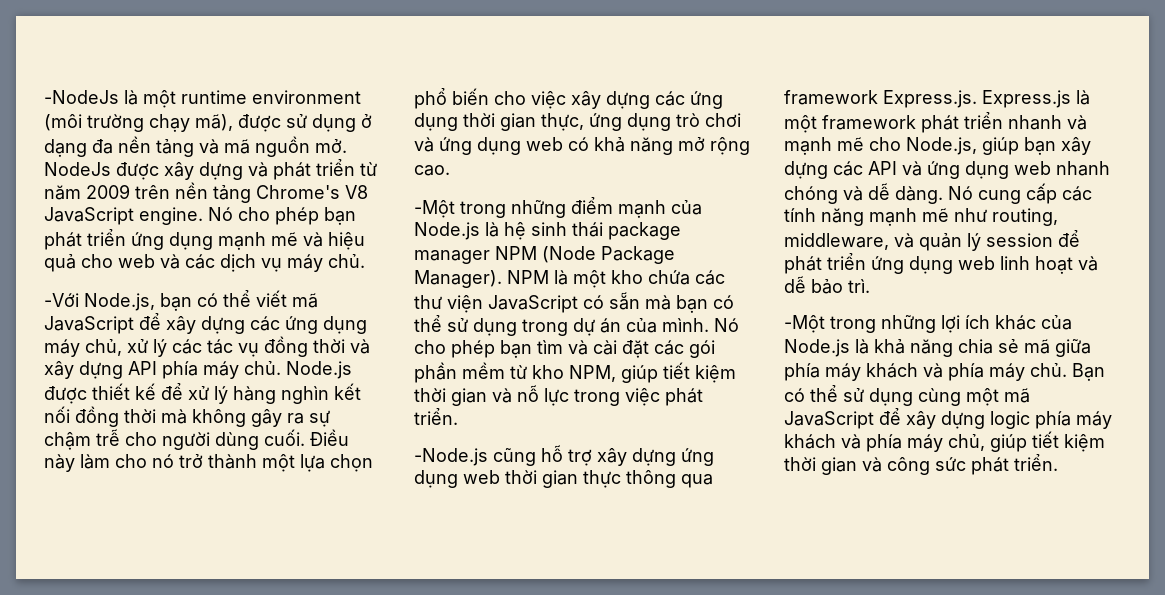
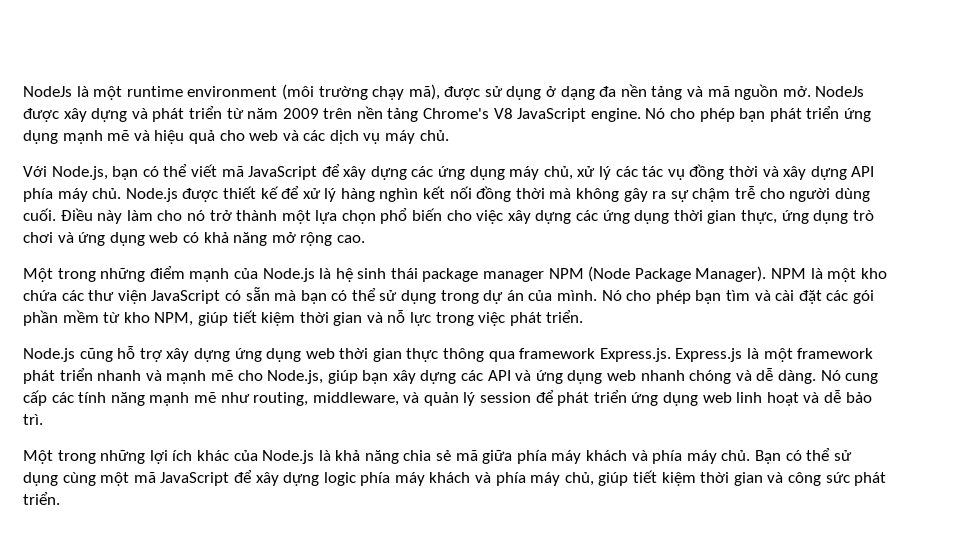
- -NodeJs là một runtime environment (môi trường chạy mã), được sử dụng ở dạng đa nền tảng và mã nguồn mở.
+ NodeJs là một runtime environment (môi trường chạy mã), được sử dụng ở dạng đa nền tảng và mã nguồn mở.
- -Với Node.js, bạn có thể viết mã JavaScript để xây dựng các ứng dụng máy chủ, xử lý các tác vụ đồng thời và xây dựng API phía máy chủ.
+ Với Node.js, bạn có thể viết mã JavaScript để xây dựng các ứng dụng máy chủ, xử lý các tác vụ đồng thời và xây dựng API phía máy chủ.
- -Một trong những điểm mạnh của Node.js là hệ sinh thái package manager NPM (Node Package Manager).
+ Một trong những điểm mạnh của Node.js là hệ sinh thái package manager NPM (Node Package Manager).
- -Node.js cũng hỗ trợ xây dựng ứng dụng web thời gian thực thông qua framework Express.js. Express.js là một framework phát triển nhanh và mạnh mẽ cho Node.js, giúp bạn xây dựng các API và ứng dụng web nhanh chóng và dễ dàng.
+ Node.js cũng hỗ trợ xây dựng ứng dụng web thời gian thực thông qua framework Express.js. Express.js là một framework phát triển nhanh và mạnh mẽ cho Node.js, giúp bạn xây dựng các API và ứng dụng web nhanh chóng và dễ dàng.
- -Một trong những lợi ích khác của Node.js là khả năng chia sẻ mã giữa phía máy khách và phía máy chủ.
+ Một trong những lợi ích khác của Node.js là khả năng chia sẻ mã giữa phía máy khách và phía máy chủ.

